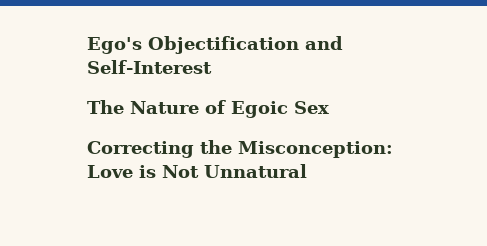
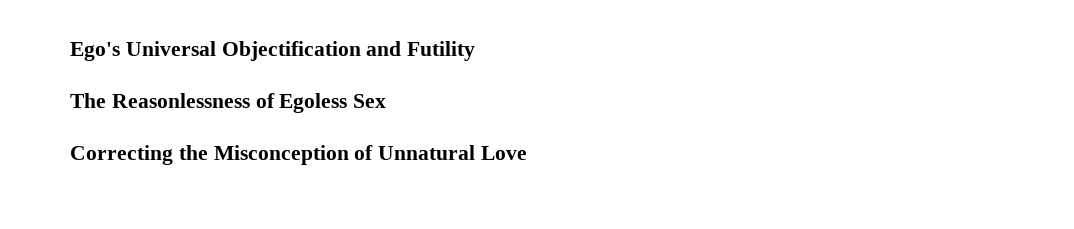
- Ego's Objectification and Self-Interest
+ Ego's Universal Objectification and Futility
- The Nature of Egoic Sex
+ The Reasonlessness of Egoless Sex
- Correcting the Misconception: Love is Not Unnatural
+ Correcting the Misconception of Unnatural Love

